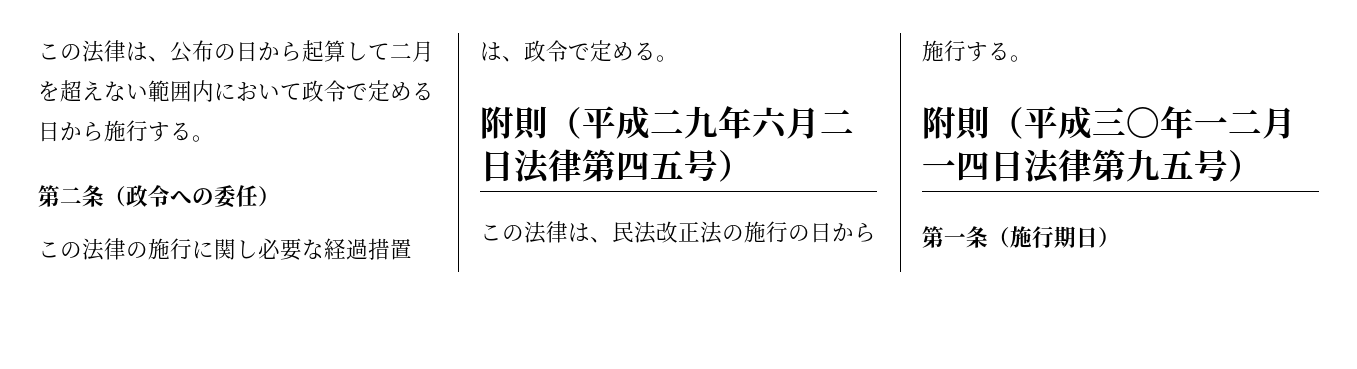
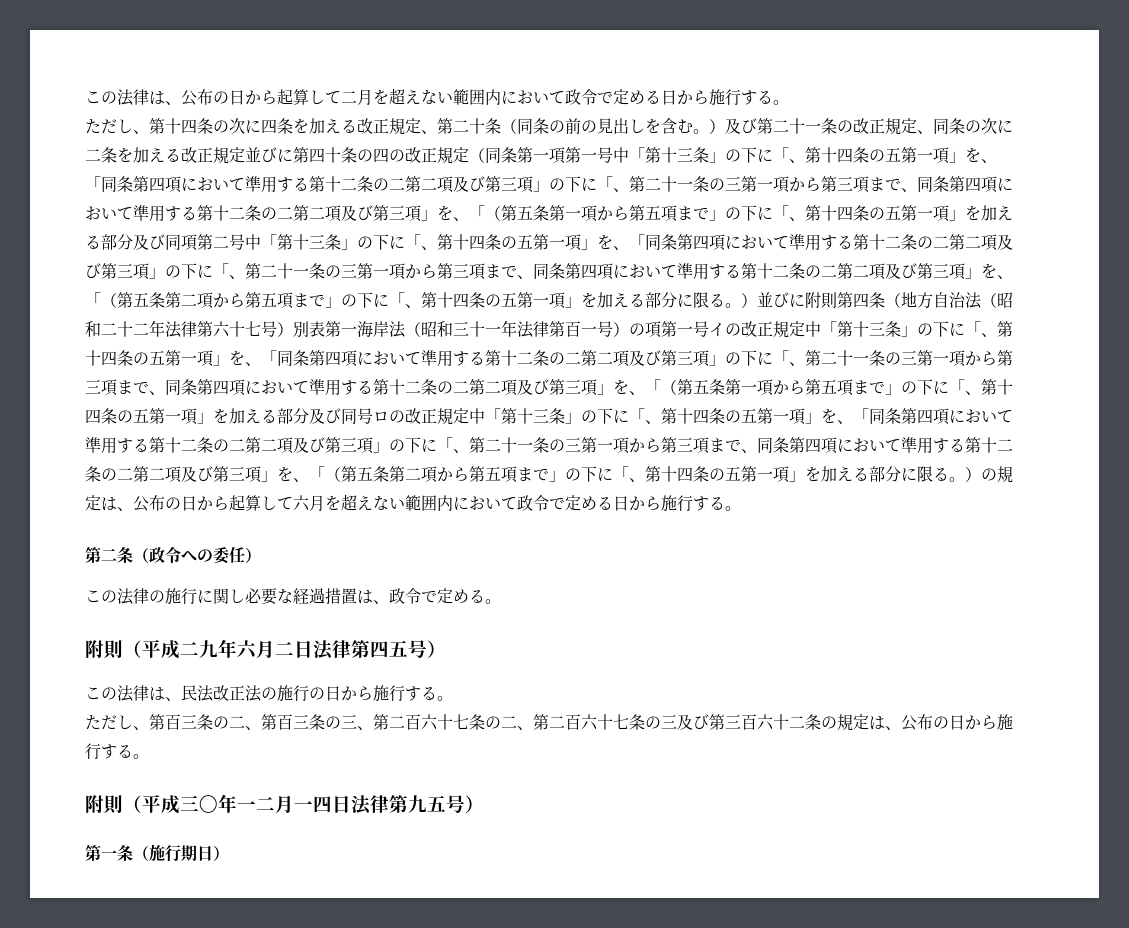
+ ただし、第十四条の次に四条を加える改正規定、第二十条（同条の前の見出しを含む。）及び第二十一条の改正規定、同条の次に二条を加える改正規定並びに第四十条の四の改正規定（同条第一項第一号中「第十三条」の下に「、第十四条の五第一項」を、「同条第四項において準用する第十二条の二第二項及び第三項」の下に「、第二十一条の三第一項から第三項まで、同条第四項において準用する第十二条の二第二項及び第三項」を、「（第五条第一項から第五項まで」の下に「、第十四条の五第一項」を加える部分及び同項第二号中「第十三条」の下に「、第十四条の五第一項」を、「同条第四項において準用する第十二条の二第二項及び第三項」の下に「、第二十一条の三第一項から第三項まで、同条第四項において準用する第十二条の二第二項及び第三項」を、「（第五条第二項から第五項まで」の下に「、第十四条の五第一項」を加える部分に限る。）並びに附則第四条（地方自治法（昭和二十二年法律第六十七号）別表第一海岸法（昭和三十一年法律第百一号）の項第一号イの改正規定中「第十三条」の下に「、第十四条の五第一項」を、「同条第四項において準用する第十二条の二第二項及び第三項」の下に「、第二十一条の三第一項から第三項まで、同条第四項において準用する第十二条の二第二項及び第三項」を、「（第五条第一項から第五項まで」の下に「、第十四条の五第一項」を加える部分及び同号ロの改正規定中「第十三条」の下に「、第十四条の五第一項」を、「同条第四項において準用する第十二条の二第二項及び第三項」の下に「、第二十一条の三第一項から第三項まで、同条第四項において準用する第十二条の二第二項及び第三項」を、「（第五条第二項から第五項まで」の下に「、第十四条の五第一項」を加える部分に限る。）の規定は、公布の日から起算して六月を超えない範囲内において政令で定める日から施行する。
+ ただし、第百三条の二、第百三条の三、第二百六十七条の二、第二百六十七条の三及び第三百六十二条の規定は、公布の日から施行する。

